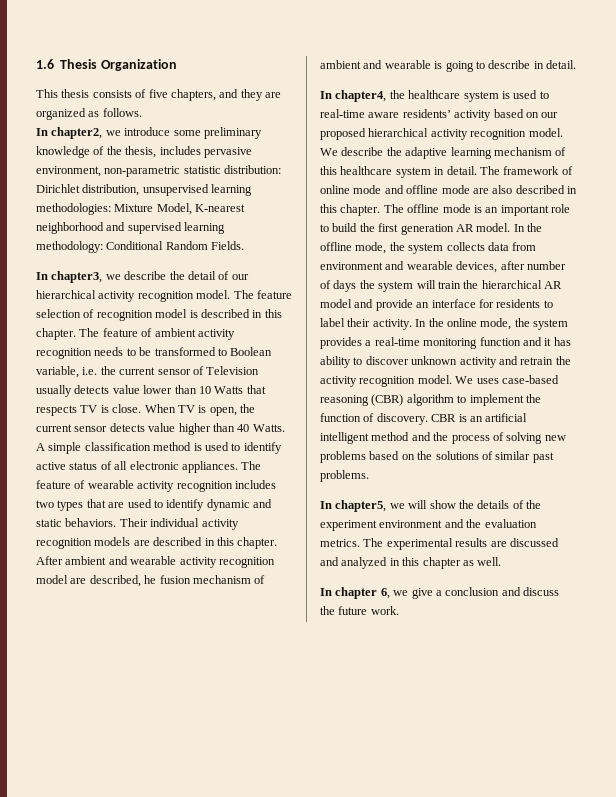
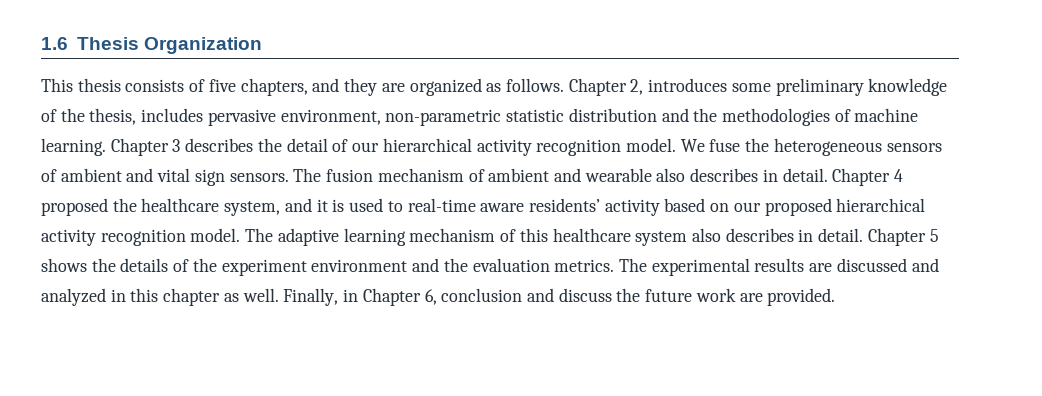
- This thesis consists of five chapters, and they are organized as follows.
- In chapter2, we introduce some preliminary knowledge of the thesis, includes pervasive environment, non-parametric statistic distribution: Dirichlet distribution, unsupervised learning methodologies: Mixture Model, K-nearest neighborhood and supervised learning methodology: Conditional Random Fields.
- In chapter3, we describe the detail of our hierarchical activity recognition model.
+ This thesis consists of five chapters, and they are organized as follows. Chapter 2, introduces some preliminary knowledge of the thesis, includes pervasive environment, non-parametric statistic distribution and the methodologies of machine learning. Chapter 3 describes the detail of our hierarchical activity recognition model.
- The feature selection of recognition model is described in this chapter. The feature of ambient activity recognition needs to be transformed to Boolean variable, i.e. the current sensor of Television usually detects value lower than 10 Watts that respects TV is close. When TV is open, the current sensor detects value higher than 40 Watts. A simple classification method is used to identify active status of all electronic appliances. The feature of wearable activity recognition includes two types that are used to identify dynamic and static behaviors. Their individual activity recognition models are described in this chapter. After ambient and wearable activity recognition model are described, he fusion mechanism of ambient and wearable is going to describe in detail.
- In chapter4, the healthcare system is used to real-time aware residents’ activity based on our proposed hierarchical activity recognition model.
+ We fuse the heterogeneous sensors of ambient and vital sign sensors. The fusion mechanism of ambient and wearable also describes in detail. Chapter 4 proposed the healthcare system, and it is used to real-time aware residents’ activity based on our proposed hierarchical activity recognition model.
- We describe the adaptive learning mechanism of this healthcare system in detail. The framework of online mode and offline mode are also described in this chapter. The offline mode is an important role to build the first generation AR model. In the offline mode, the system collects data from environment and wearable devices, after number of days the system will train the hierarchical AR model and provide an interface for residents to label their activity. In the online mode, the system provides a real-time monitoring function and it has ability to discover unknown activity and retrain the activity recognition model. We uses case-based reasoning (CBR) algorithm to implement the function of discovery. CBR is an artificial intelligent method and the process of solving new problems based on the solutions of similar past problems.
- In chapter5, we will show the details of the experiment environment and the evaluation metrics.
+ The adaptive learning mechanism of this healthcare system also describes in detail. Chapter 5 shows the details of the experiment environment and the evaluation metrics.
- The experimental results are discussed and analyzed in this chapter as well.
- In chapter 6, we give a conclusion and discuss the future work.
+ The experimental results are discussed and analyzed in this chapter as well. Finally, in Chapter 6, conclusion and discuss the future work are provided.

